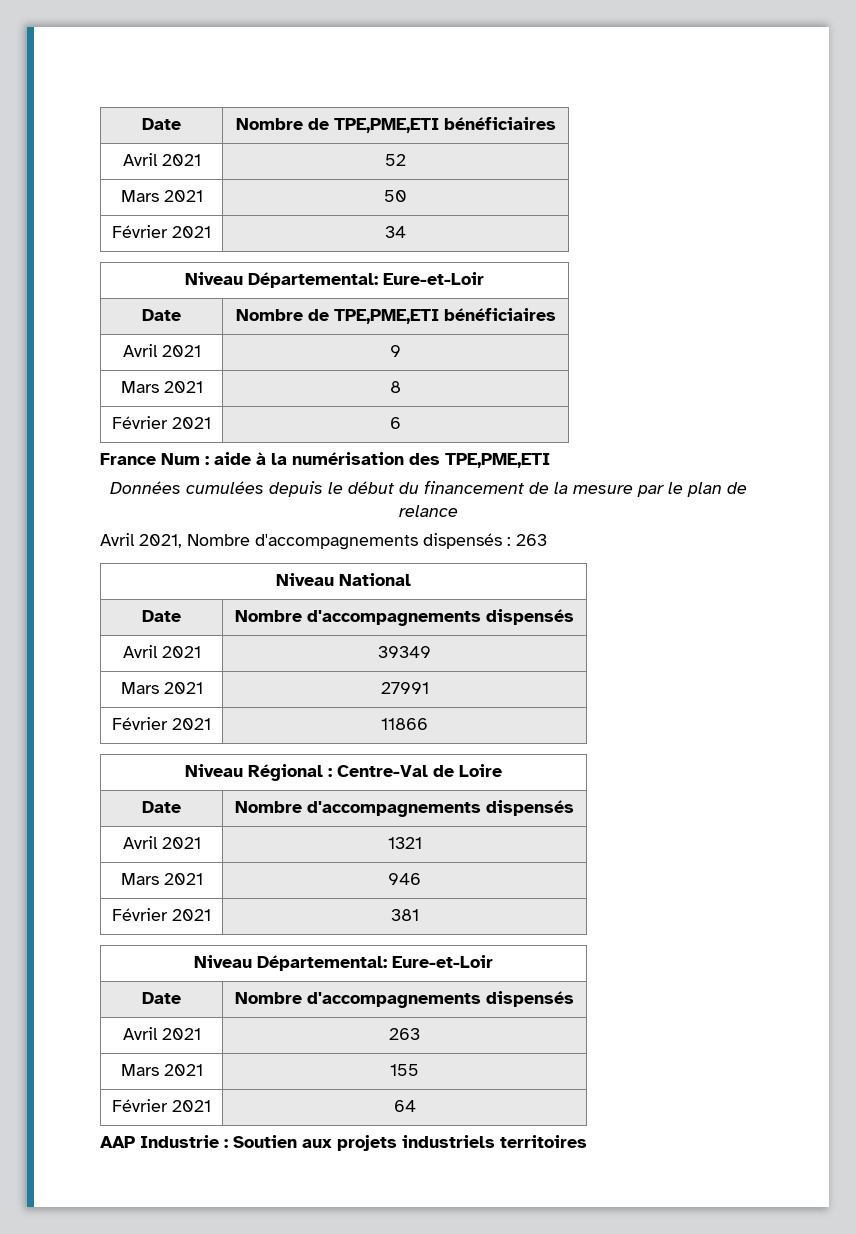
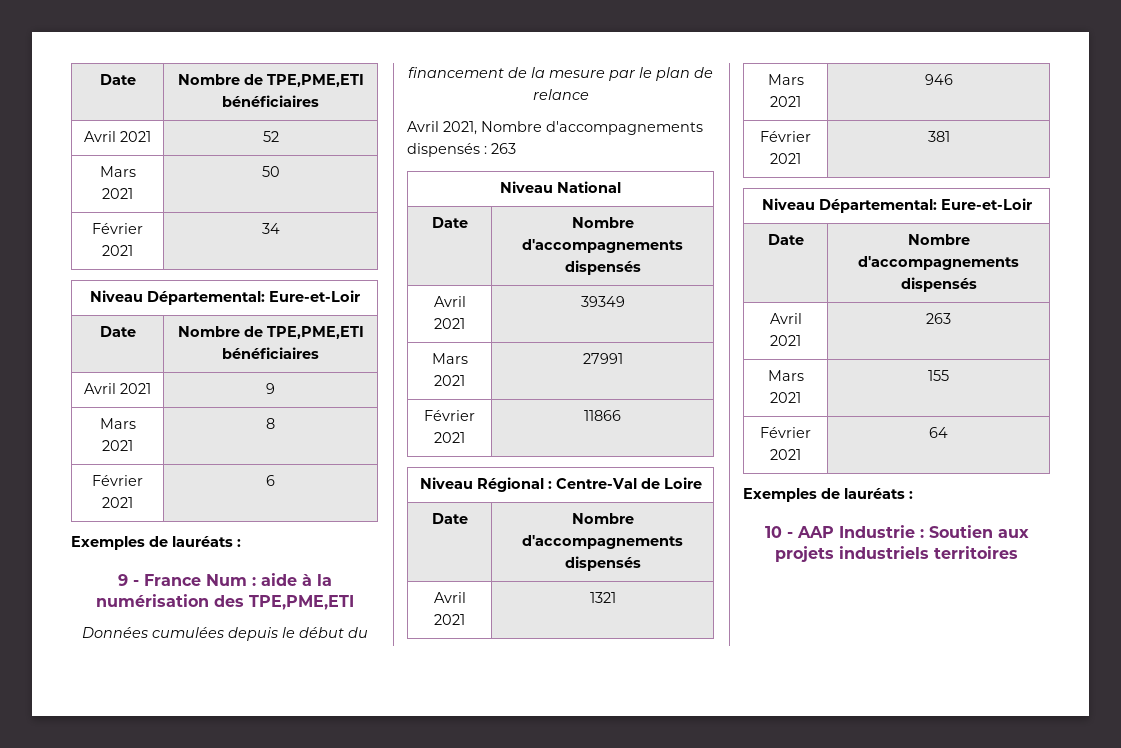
  Février 2021 | 6
- France Num : aide à la numérisation des TPE,PME,ETI
+ Exemples de lauréats :
+ 9 - France Num : aide à la numérisation des TPE,PME,ETI
  Février 2021 | 64
- AAP Industrie : Soutien aux projets industriels territoires
+ Exemples de lauréats :
+ 10 - AAP Industrie : Soutien aux projets industriels territoires

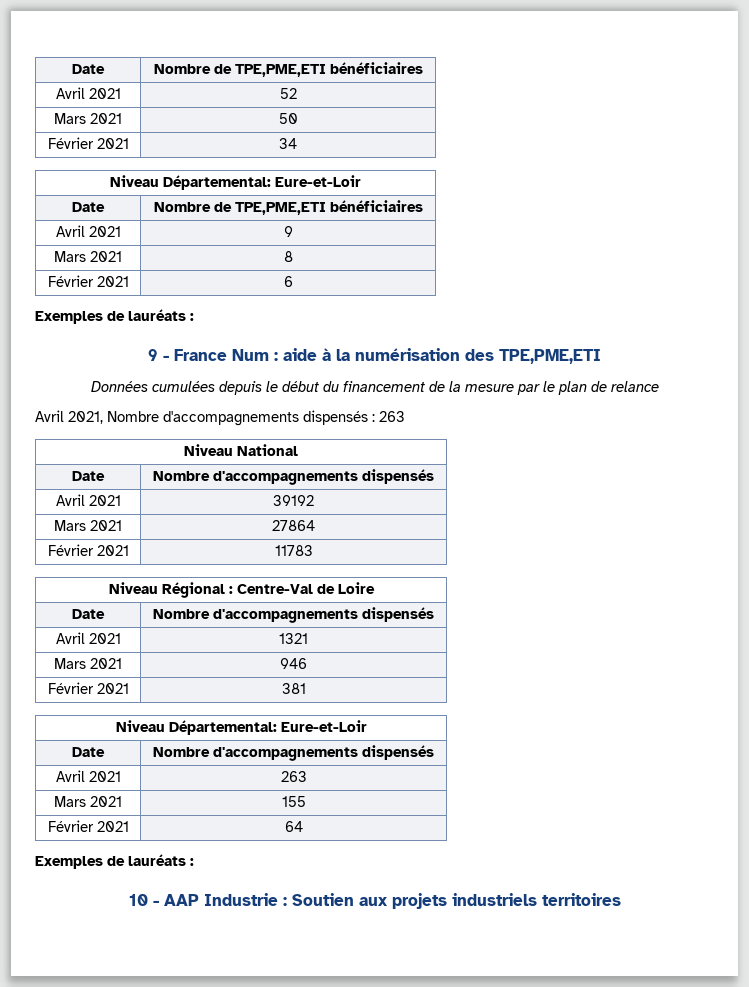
- Avril 2021 | 39349
- Mars 2021 | 27991
- Février 2021 | 11866
+ Avril 2021 | 39192
+ Mars 2021 | 27864
+ Février 2021 | 11783

